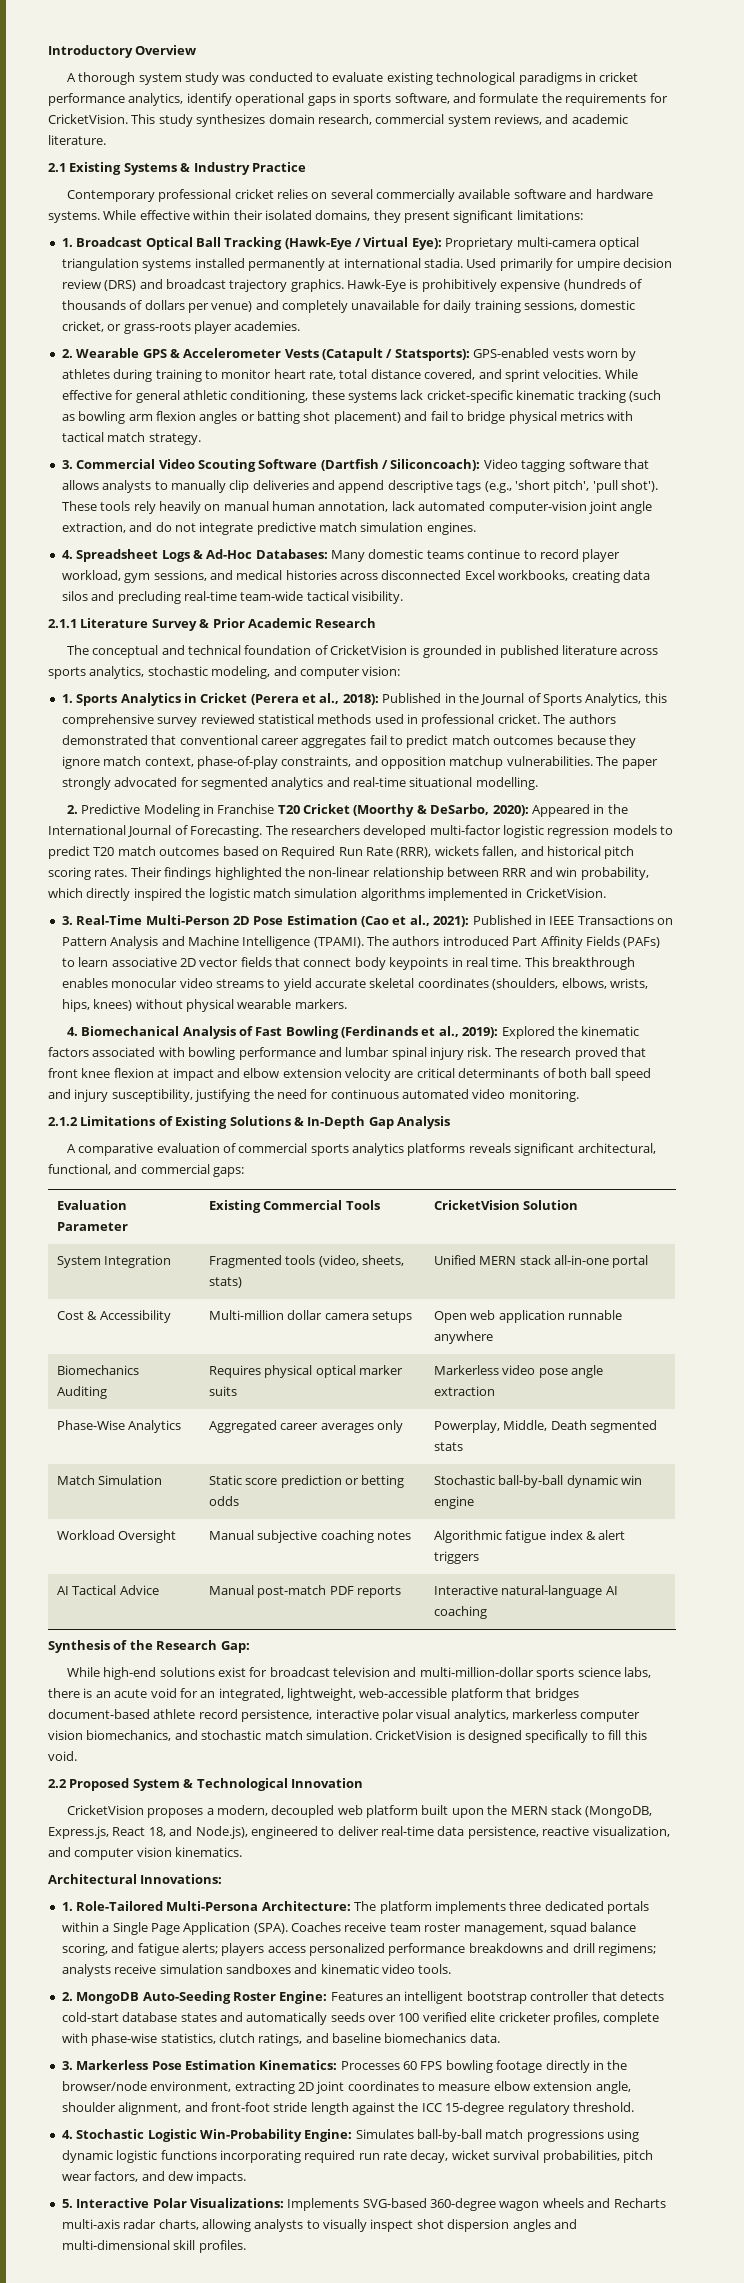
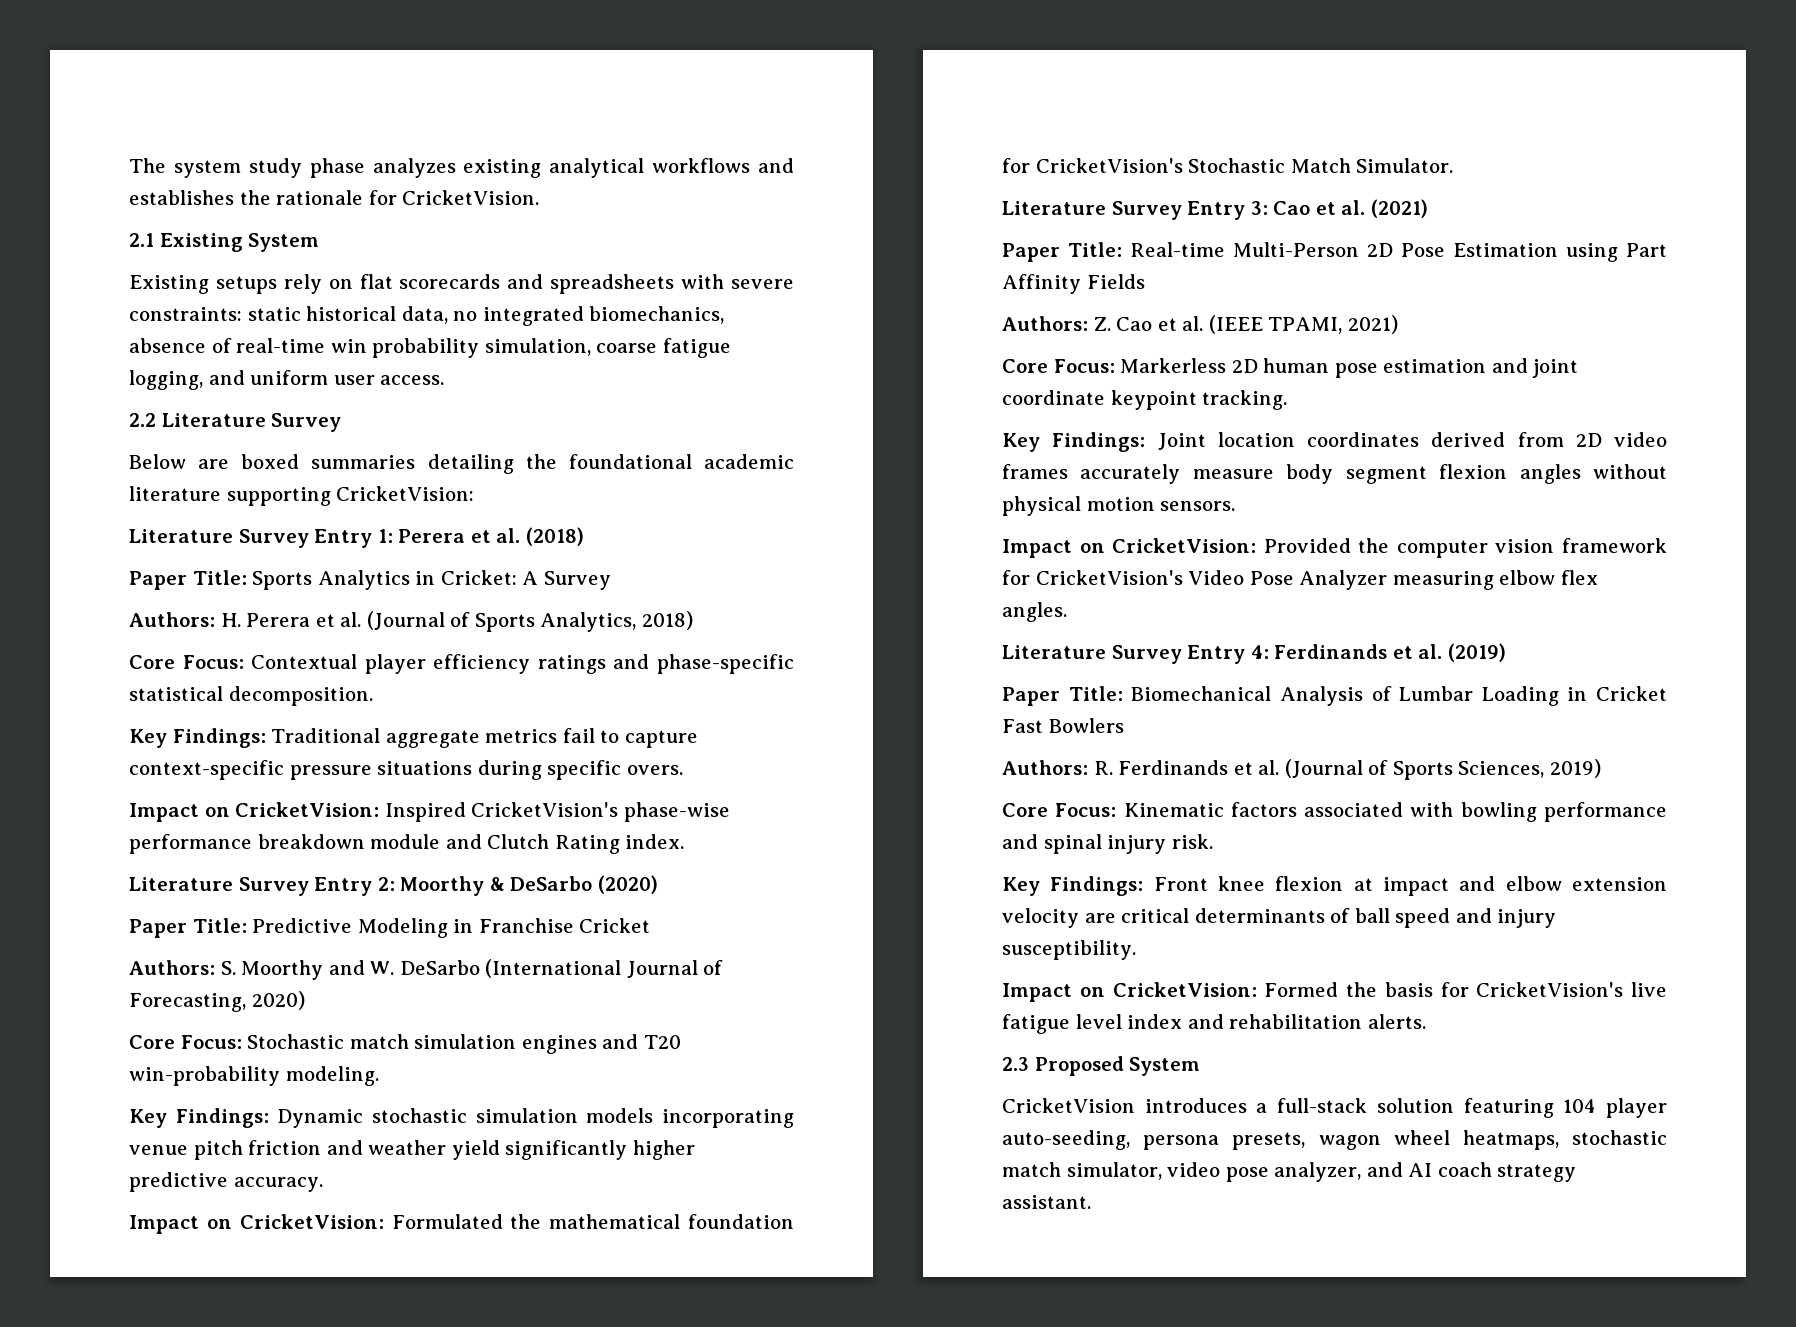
- Introductory Overview
- A thorough system study was conducted to evaluate existing technological paradigms in cricket performance analytics, identify operational gaps in sports software, and formulate the requirements for CricketVision. This study synthesizes domain research, commercial system reviews, and academic literature.
- 2.1 Existing Systems & Industry Practice
- Contemporary professional cricket relies on several commercially available software and hardware systems. While effective within their isolated domains, they present significant limitations:
- 1. Broadcast Optical Ball Tracking (Hawk-Eye / Virtual Eye): Proprietary multi-camera optical triangulation systems installed permanently at international stadia. Used primarily for umpire decision review (DRS) and broadcast trajectory graphics. Hawk-Eye is prohibitively expensive (hundreds of thousands of dollars per venue) and completely unavailable for daily training sessions, domestic cricket, or grass-roots player academies.
- 2. Wearable GPS & Accelerometer Vests (Catapult / Statsports): GPS-enabled vests worn by athletes during training to monitor heart rate, total distance covered, and sprint velocities. While effective for general athletic conditioning, these systems lack cricket-specific kinematic tracking (such as bowling arm flexion angles or batting shot placement) and fail to bridge physical metrics with tactical match strategy.
- 3. Commercial Video Scouting Software (Dartfish / Siliconcoach): Video tagging software that allows analysts to manually clip deliveries and append descriptive tags (e.g., 'short pitch', 'pull shot'). These tools rely heavily on manual human annotation, lack automated computer-vision joint angle extraction, and do not integrate predictive match simulation engines.
- 4. Spreadsheet Logs & Ad-Hoc Databases: Many domestic teams continue to record player workload, gym sessions, and medical histories across disconnected Excel workbooks, creating data silos and precluding real-time team-wide tactical visibility.
- 2.1.1 Literature Survey & Prior Academic Research
- The conceptual and technical foundation of CricketVision is grounded in published literature across sports analytics, stochastic modeling, and computer vision:
- 1. Sports Analytics in Cricket (Perera et al., 2018): Published in the Journal of Sports Analytics, this comprehensive survey reviewed statistical methods used in professional cricket. The authors demonstrated that conventional career aggregates fail to predict match outcomes because they ignore match context, phase-of-play constraints, and opposition matchup vulnerabilities. The paper strongly advocated for segmented analytics and real-time situational modelling.
- 2. Predictive Modeling in Franchise T20 Cricket (Moorthy & DeSarbo, 2020): Appeared in the International Journal of Forecasting. The researchers developed multi-factor logistic regression models to predict T20 match outcomes based on Required Run Rate (RRR), wickets fallen, and historical pitch scoring rates. Their findings highlighted the non-linear relationship between RRR and win probability, which directly inspired the logistic match simulation algorithms implemented in CricketVision.
- 3. Real-Time Multi-Person 2D Pose Estimation (Cao et al., 2021): Published in IEEE Transactions on Pattern Analysis and Machine Intelligence (TPAMI). The authors introduced Part Affinity Fields (PAFs) to learn associative 2D vector fields that connect body keypoints in real time. This breakthrough enables monocular video streams to yield accurate skeletal coordinates (shoulders, elbows, wrists, hips, knees) without physical wearable markers.
- 4. Biomechanical Analysis of Fast Bowling (Ferdinands et al., 2019): Explored the kinematic factors associated with bowling performance and lumbar spinal injury risk. The research proved that front knee flexion at impact and elbow extension velocity are critical determinants of both ball speed and injury susceptibility, justifying the need for continuous automated video monitoring.
- 2.1.2 Limitations of Existing Solutions & In-Depth Gap Analysis
- A comparative evaluation of commercial sports analytics platforms reveals significant architectural, functional, and commercial gaps:
- Evaluation Parameter | Existing Commercial Tools | CricketVision Solution
- System Integration | Fragmented tools (video, sheets, stats) | Unified MERN stack all-in-one portal
- Cost & Accessibility | Multi-million dollar camera setups | Open web application runnable anywhere
- Biomechanics Auditing | Requires physical optical marker suits | Markerless video pose angle extraction
- Phase-Wise Analytics | Aggregated career averages only | Powerplay, Middle, Death segmented stats
- Match Simulation | Static score prediction or betting odds | Stochastic ball-by-ball dynamic win engine
- Workload Oversight | Manual subjective coaching notes | Algorithmic fatigue index & alert triggers
- AI Tactical Advice | Manual post-match PDF reports | Interactive natural-language AI coaching
- Synthesis of the Research Gap:
- While high-end solutions exist for broadcast television and multi-million-dollar sports science labs, there is an acute void for an integrated, lightweight, web-accessible platform that bridges document-based athlete record persistence, interactive polar visual analytics, markerless computer vision biomechanics, and stochastic match simulation. CricketVision is designed specifically to fill this void.
- 2.2 Proposed System & Technological Innovation
- CricketVision proposes a modern, decoupled web platform built upon the MERN stack (MongoDB, Express.js, React 18, and Node.js), engineered to deliver real-time data persistence, reactive visualization, and computer vision kinematics.
- Architectural Innovations:
- 1. Role-Tailored Multi-Persona Architecture: The platform implements three dedicated portals within a Single Page Application (SPA). Coaches receive team roster management, squad balance scoring, and fatigue alerts; players access personalized performance breakdowns and drill regimens; analysts receive simulation sandboxes and kinematic video tools.
- 2. MongoDB Auto-Seeding Roster Engine: Features an intelligent bootstrap controller that detects cold-start database states and automatically seeds over 100 verified elite cricketer profiles, complete with phase-wise statistics, clutch ratings, and baseline biomechanics data.
- 3. Markerless Pose Estimation Kinematics: Processes 60 FPS bowling footage directly in the browser/node environment, extracting 2D joint coordinates to measure elbow extension angle, shoulder alignment, and front-foot stride length against the ICC 15-degree regulatory threshold.
- 4. Stochastic Logistic Win-Probability Engine: Simulates ball-by-ball match progressions using dynamic logistic functions incorporating required run rate decay, wicket survival probabilities, pitch wear factors, and dew impacts.
- 5. Interactive Polar Visualizations: Implements SVG-based 360-degree wagon wheels and Recharts multi-axis radar charts, allowing analysts to visually inspect shot dispersion angles and multi-dimensional skill profiles.
+ The system study phase analyzes existing analytical workflows and establishes the rationale for CricketVision.
+ 2.1 Existing System
+ Existing setups rely on flat scorecards and spreadsheets with severe constraints: static historical data, no integrated biomechanics, absence of real-time win probability simulation, coarse fatigue logging, and uniform user access.
+ 2.2 Literature Survey
+ Below are boxed summaries detailing the foundational academic literature supporting CricketVision:
+ Literature Survey Entry 1: Perera et al. (2018)
+ Paper Title: Sports Analytics in Cricket: A Survey
+ Authors: H. Perera et al. (Journal of Sports Analytics, 2018)
+ Core Focus: Contextual player efficiency ratings and phase-specific statistical decomposition.
+ Key Findings: Traditional aggregate metrics fail to capture context-specific pressure situations during specific overs.
+ Impact on CricketVision: Inspired CricketVision's phase-wise performance breakdown module and Clutch Rating index.
+ Literature Survey Entry 2: Moorthy & DeSarbo (2020)
+ Paper Title: Predictive Modeling in Franchise Cricket
+ Authors: S. Moorthy and W. DeSarbo (International Journal of Forecasting, 2020)
+ Core Focus: Stochastic match simulation engines and T20 win-probability modeling.
+ Key Findings: Dynamic stochastic simulation models incorporating venue pitch friction and weather yield significantly higher predictive accuracy.
+ Impact on CricketVision: Formulated the mathematical foundation for CricketVision's Stochastic Match Simulator.
+ Literature Survey Entry 3: Cao et al. (2021)
+ Paper Title: Real-time Multi-Person 2D Pose Estimation using Part Affinity Fields
+ Authors: Z. Cao et al. (IEEE TPAMI, 2021)
+ Core Focus: Markerless 2D human pose estimation and joint coordinate keypoint tracking.
+ Key Findings: Joint location coordinates derived from 2D video frames accurately measure body segment flexion angles without physical motion sensors.
+ Impact on CricketVision: Provided the computer vision framework for CricketVision's Video Pose Analyzer measuring elbow flex angles.
+ Literature Survey Entry 4: Ferdinands et al. (2019)
+ Paper Title: Biomechanical Analysis of Lumbar Loading in Cricket Fast Bowlers
+ Authors: R. Ferdinands et al. (Journal of Sports Sciences, 2019)
+ Core Focus: Kinematic factors associated with bowling performance and spinal injury risk.
+ Key Findings: Front knee flexion at impact and elbow extension velocity are critical determinants of ball speed and injury susceptibility.
+ Impact on CricketVision: Formed the basis for CricketVision's live fatigue level index and rehabilitation alerts.
+ 2.3 Proposed System
+ CricketVision introduces a full-stack solution featuring 104 player auto-seeding, persona presets, wagon wheel heatmaps, stochastic match simulator, video pose analyzer, and AI coach strategy assistant.

